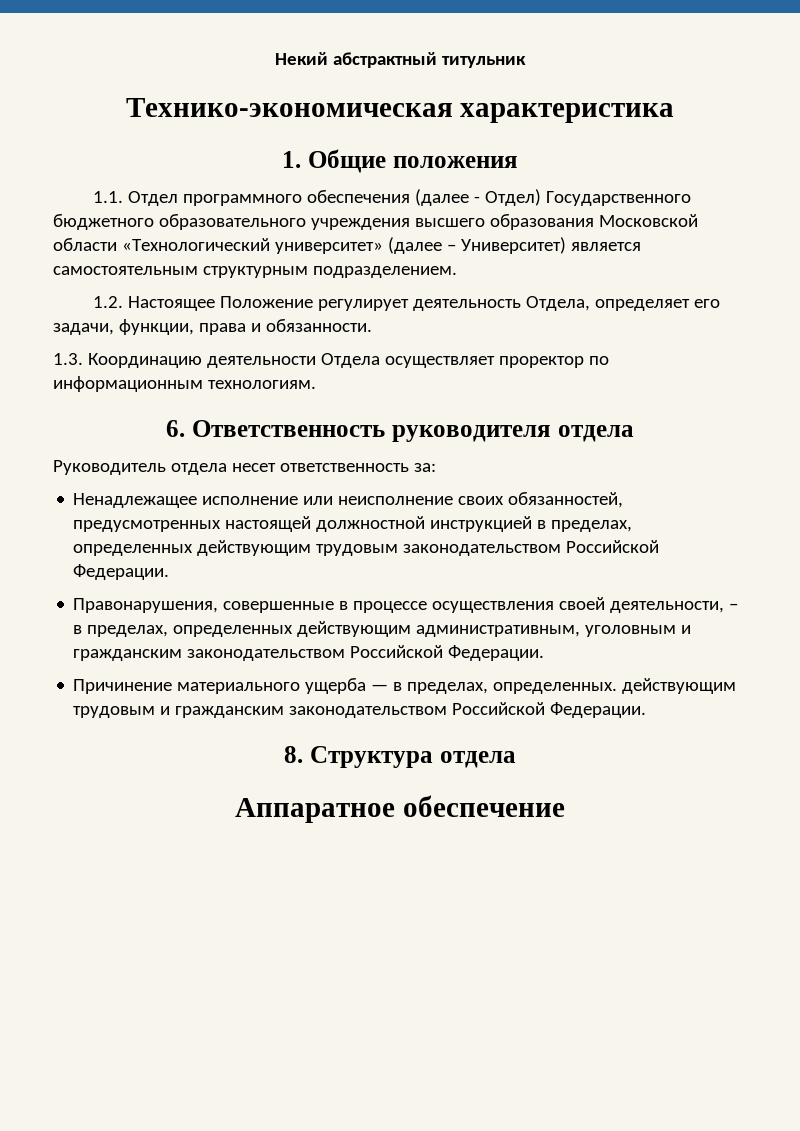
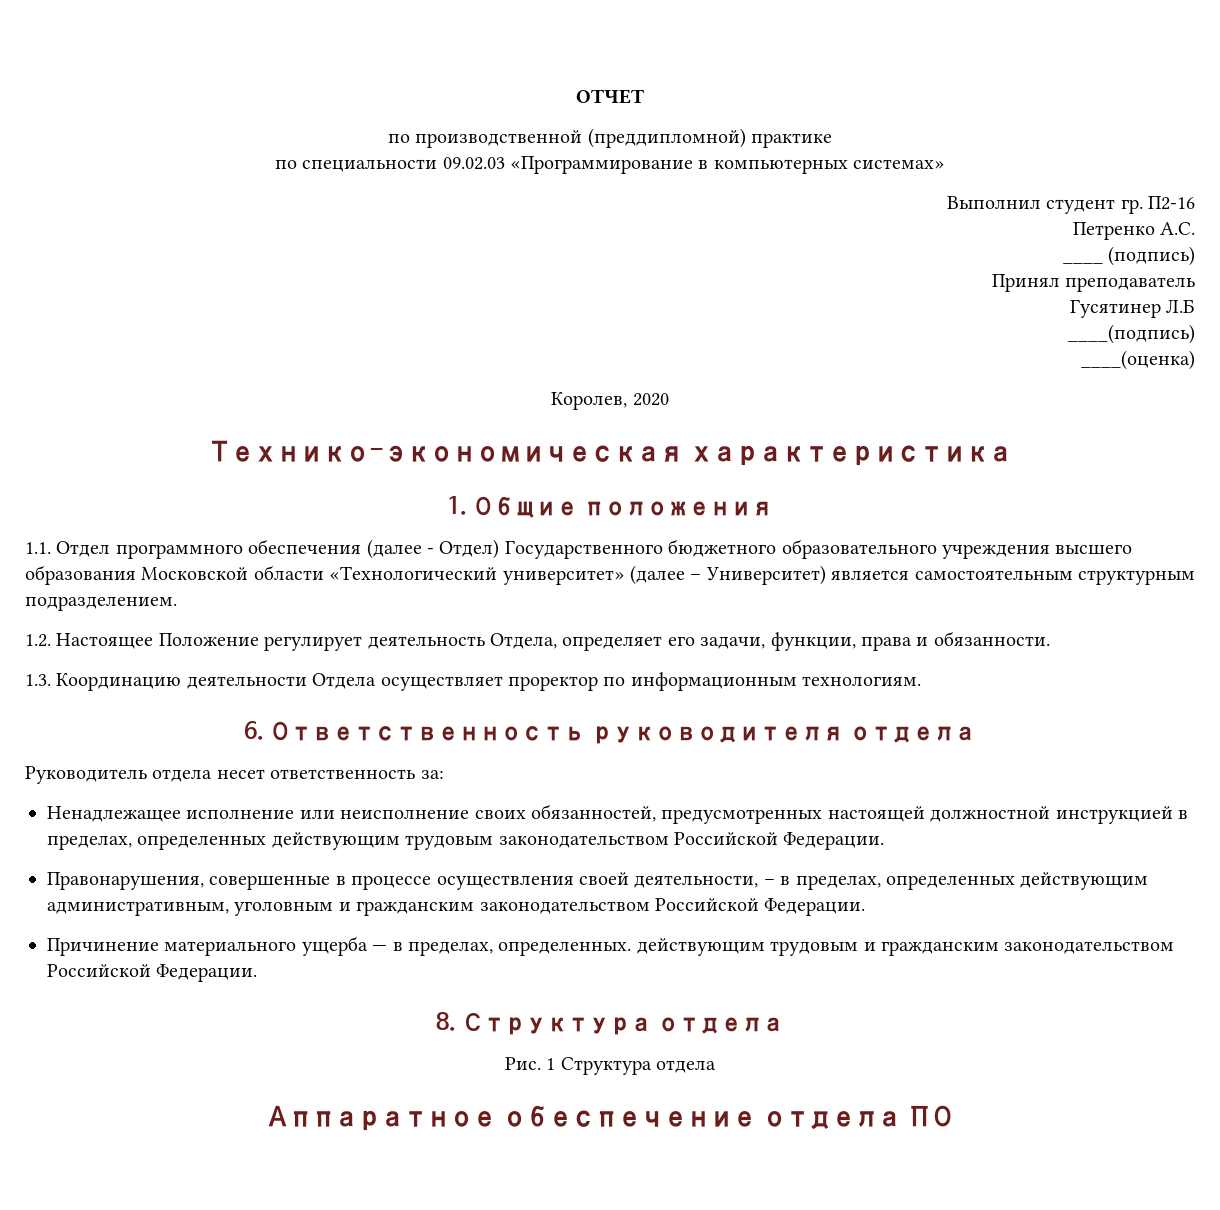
- Некий абстрактный титульник
+ ОТЧЕТ
+ по производственной (преддипломной) практике
+ по специальности 09.02.03 «Программирование в компьютерных системах»
+ Выполнил студент гр. П2-16
+ Петренко А.С.
+ ____ (подпись)
+ Принял преподаватель
+ Гусятинер Л.Б
+ ____(подпись)
+ ____(оценка)
+ Королев, 2020
+ Рис. 1 Структура отдела
- Аппаратное обеспечение
+ Аппаратное обеспечение отдела ПО

